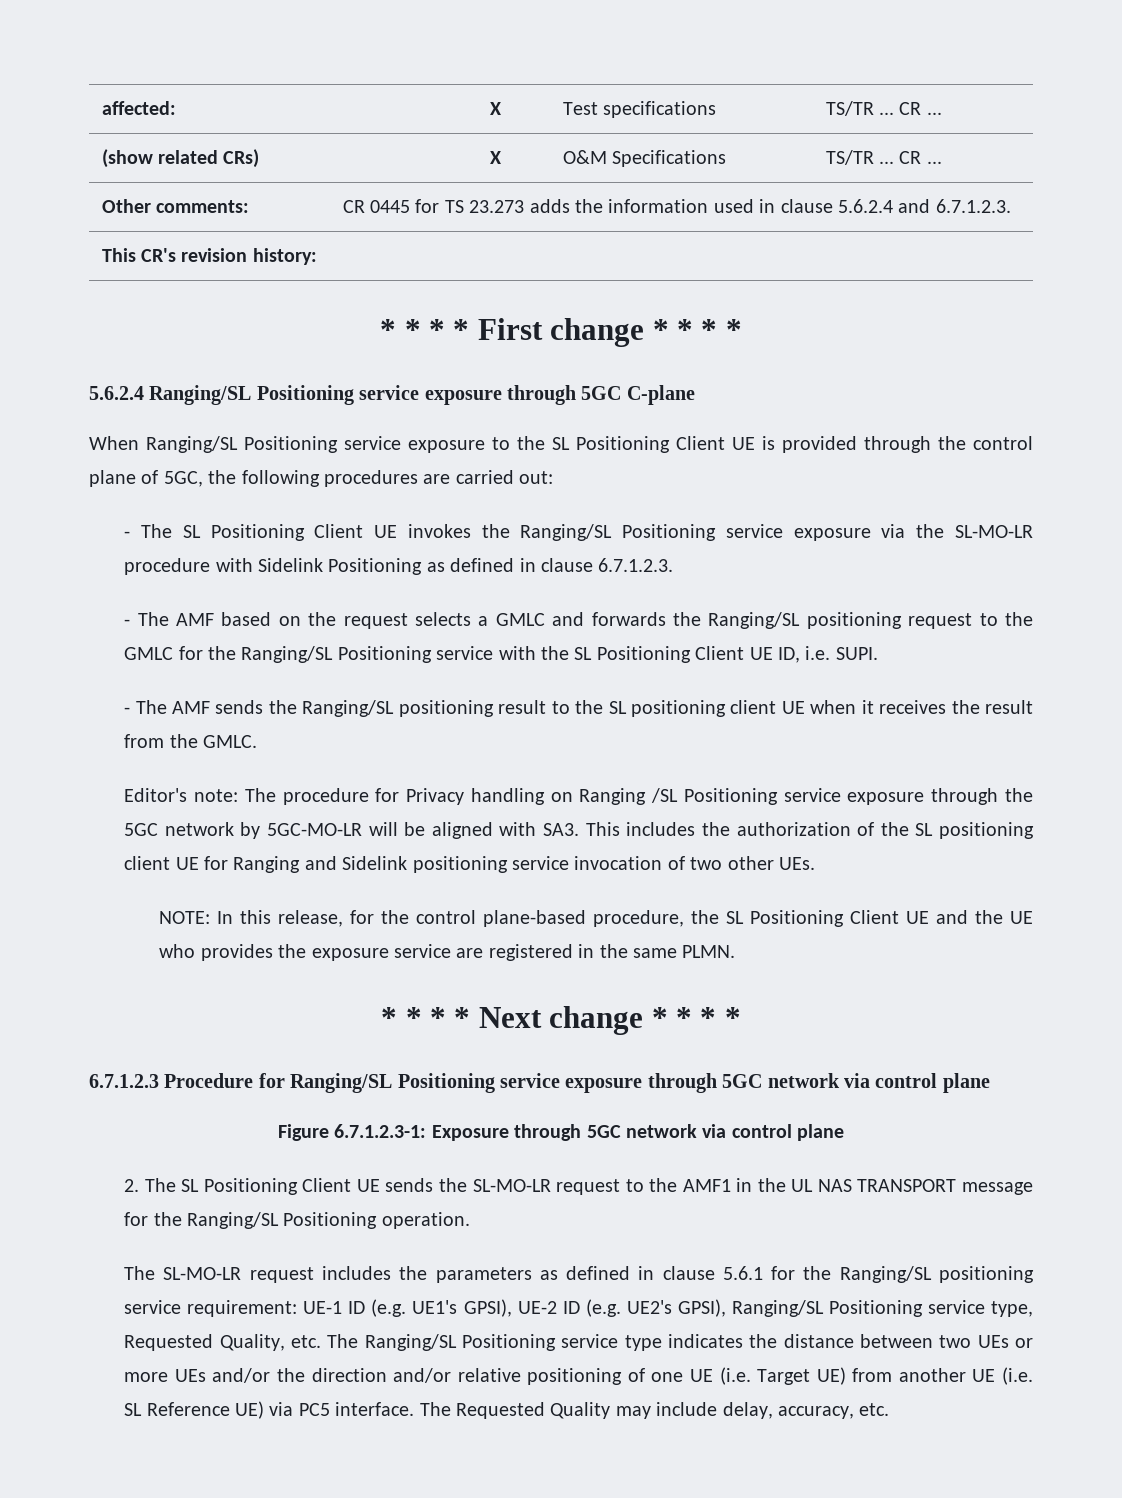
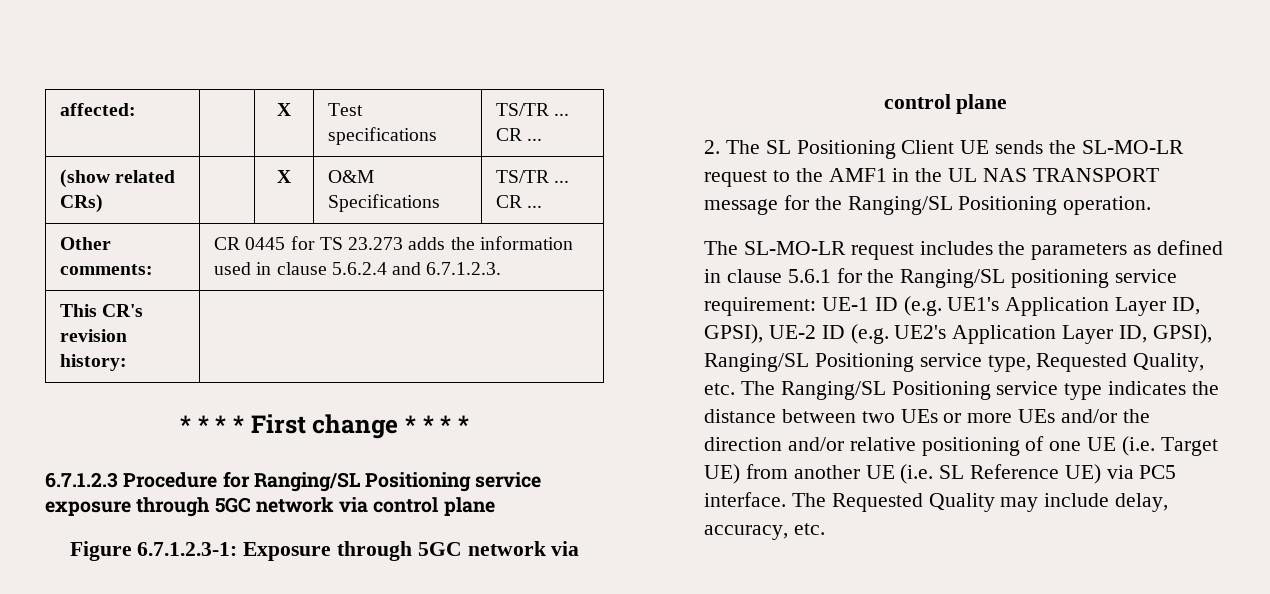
- 5.6.2.4 Ranging/SL Positioning service exposure through 5GC C-plane
- When Ranging/SL Positioning service exposure to the SL Positioning Client UE is provided through the control plane of 5GC, the following procedures are carried out:
- - The SL Positioning Client UE invokes the Ranging/SL Positioning service exposure via the SL-MO-LR procedure with Sidelink Positioning as defined in clause 6.7.1.2.3.
- - The AMF based on the request selects a GMLC and forwards the Ranging/SL positioning request to the GMLC for the Ranging/SL Positioning service with the SL Positioning Client UE ID, i.e. SUPI.
- - The AMF sends the Ranging/SL positioning result to the SL positioning client UE when it receives the result from the GMLC.
- Editor's note: The procedure for Privacy handling on Ranging /SL Positioning service exposure through the 5GC network by 5GC-MO-LR will be aligned with SA3. This includes the authorization of the SL positioning client UE for Ranging and Sidelink positioning service invocation of two other UEs.
- NOTE: In this release, for the control plane-based procedure, the SL Positioning Client UE and the UE who provides the exposure service are registered in the same PLMN.
- * * * * Next change * * * *
- UE-1 ID (e.g. UE1's GPSI), UE-2 ID (e.g. UE2's GPSI), Ranging/SL Positioning service type, Requested Quality, etc. The Ranging/SL Positioning service type indicates the distance between two UEs or more UEs and/or the direction and/or relative positioning of one UE (i.e. Target UE) from another UE (i.e. SL Reference UE) via PC5 interface.
+ UE-1 ID (e.g. UE1's Application Layer ID, GPSI), UE-2 ID (e.g. UE2's Application Layer ID, GPSI), Ranging/SL Positioning service type, Requested Quality, etc. The Ranging/SL Positioning service type indicates the distance between two UEs or more UEs and/or the direction and/or relative positioning of one UE (i.e. Target UE) from another UE (i.e. SL Reference UE) via PC5 interface.

